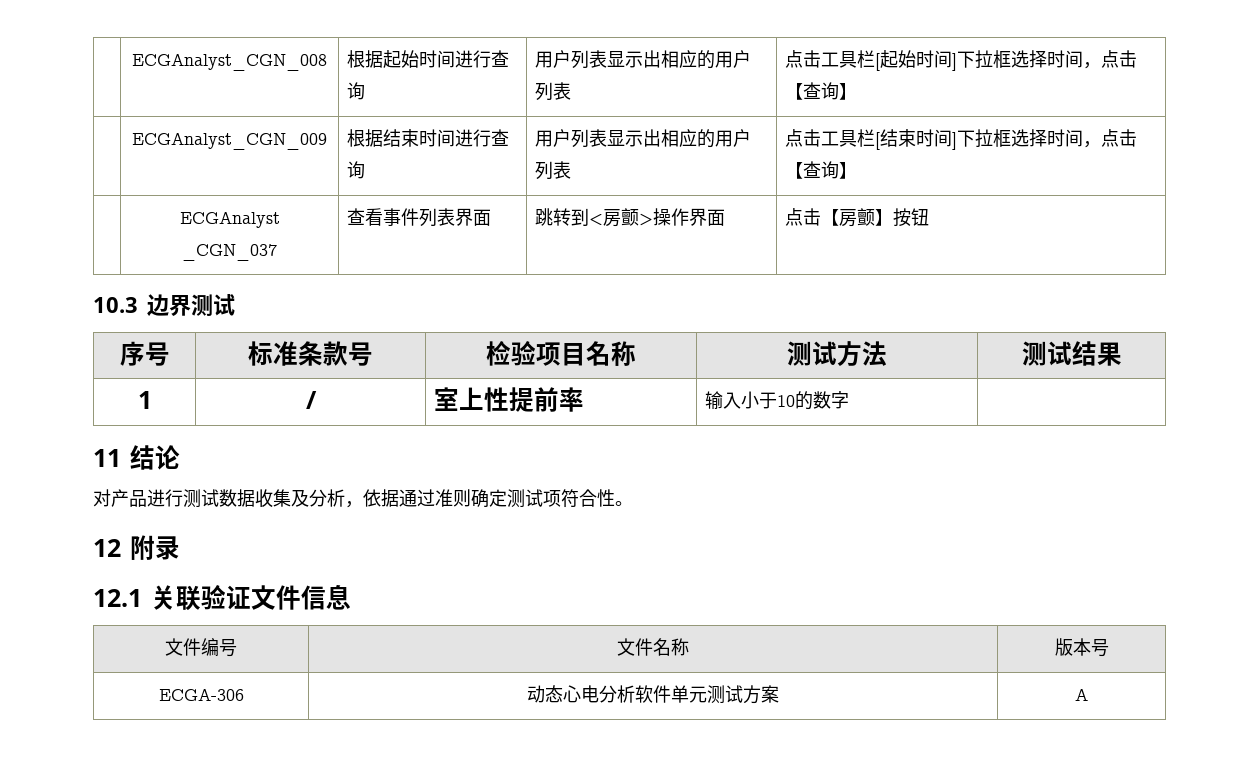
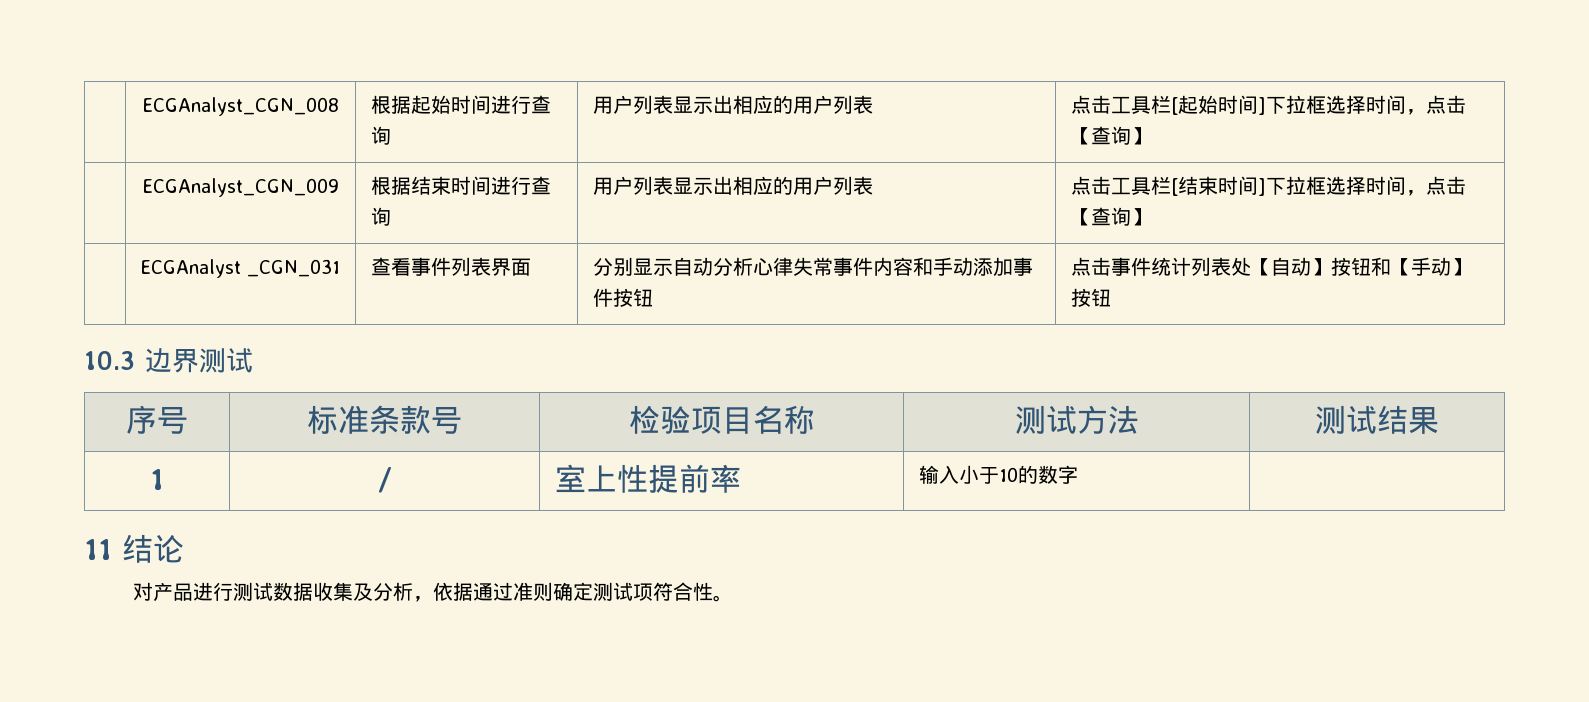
- | ECGAnalyst _CGN_037 | 查看事件列表界面 | 跳转到<房颤>操作界面 | 点击【房颤】按钮
+ | ECGAnalyst _CGN_031 | 查看事件列表界面 | 分别显示自动分析心律失常事件内容和手动添加事件按钮 | 点击事件统计列表处【自动】按钮和【手动】按钮
- 12附录
- 12.1关联验证文件信息
- 文件编号 | 文件名称 | 版本号
- ECGA-306 | 动态心电分析软件单元测试方案 | A

